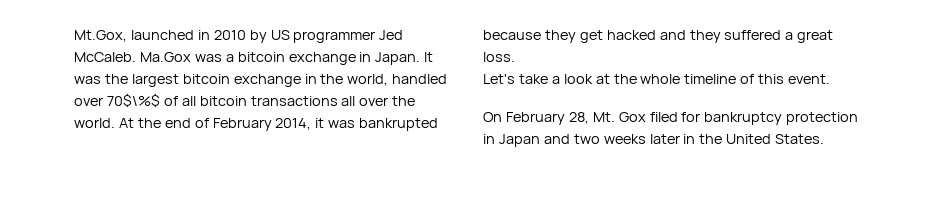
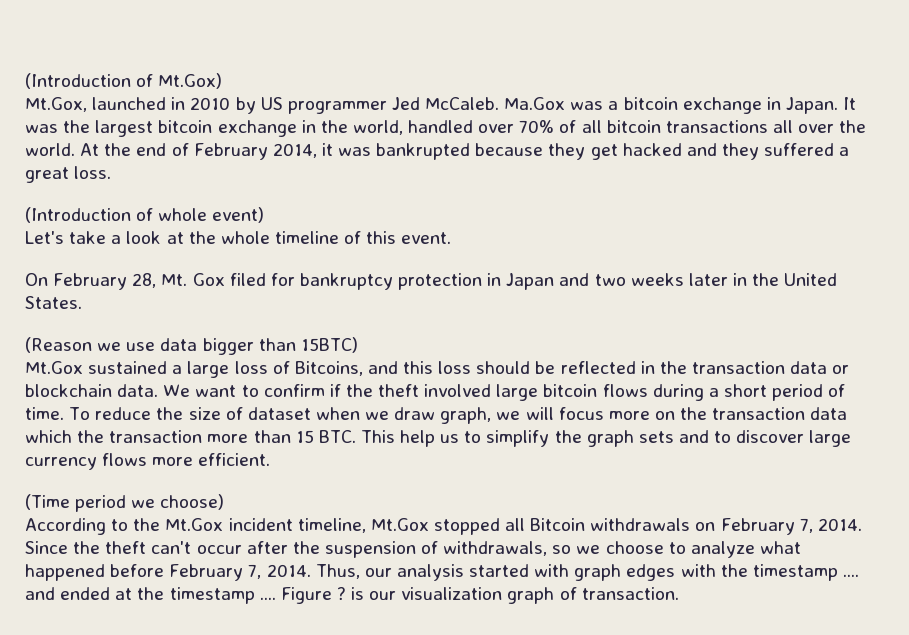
+ (Introduction of Mt.Gox)
- It was the largest bitcoin exchange in the world, handled over 70$\%$ of all bitcoin transactions all over the world.
+ It was the largest bitcoin exchange in the world, handled over 70% of all bitcoin transactions all over the world.
+ (Introduction of whole event)
+ (Reason we use data bigger than 15BTC)
+ Mt.Gox sustained a large loss of Bitcoins, and this loss should be reflected in the transaction data or blockchain data. We want to confirm if the theft involved large bitcoin flows during a short period of time. To reduce the size of dataset when we draw graph, we will focus more on the transaction data which the transaction more than 15 BTC. This help us to simplify the graph sets and to discover large currency flows more efficient.
+ (Time period we choose)
+ According to the Mt.Gox incident timeline, Mt.Gox stopped all Bitcoin withdrawals on February 7, 2014. Since the theft can't occur after the suspension of withdrawals, so we choose to analyze what happened before February 7, 2014. Thus, our analysis started with graph edges with the timestamp .... and ended at the timestamp .... Figure ? is our visualization graph of transaction.

